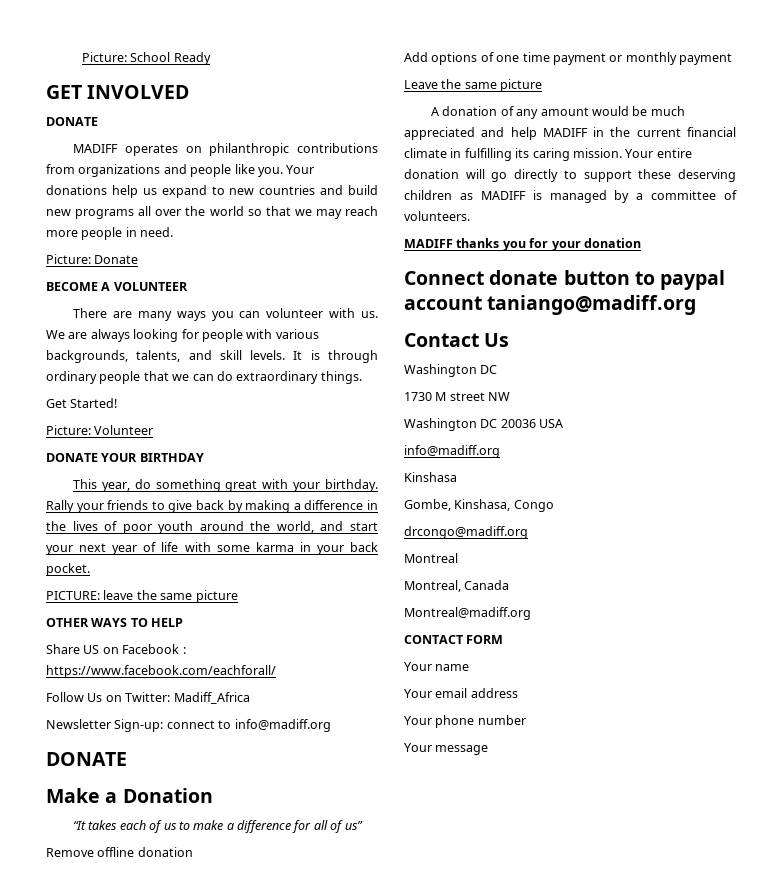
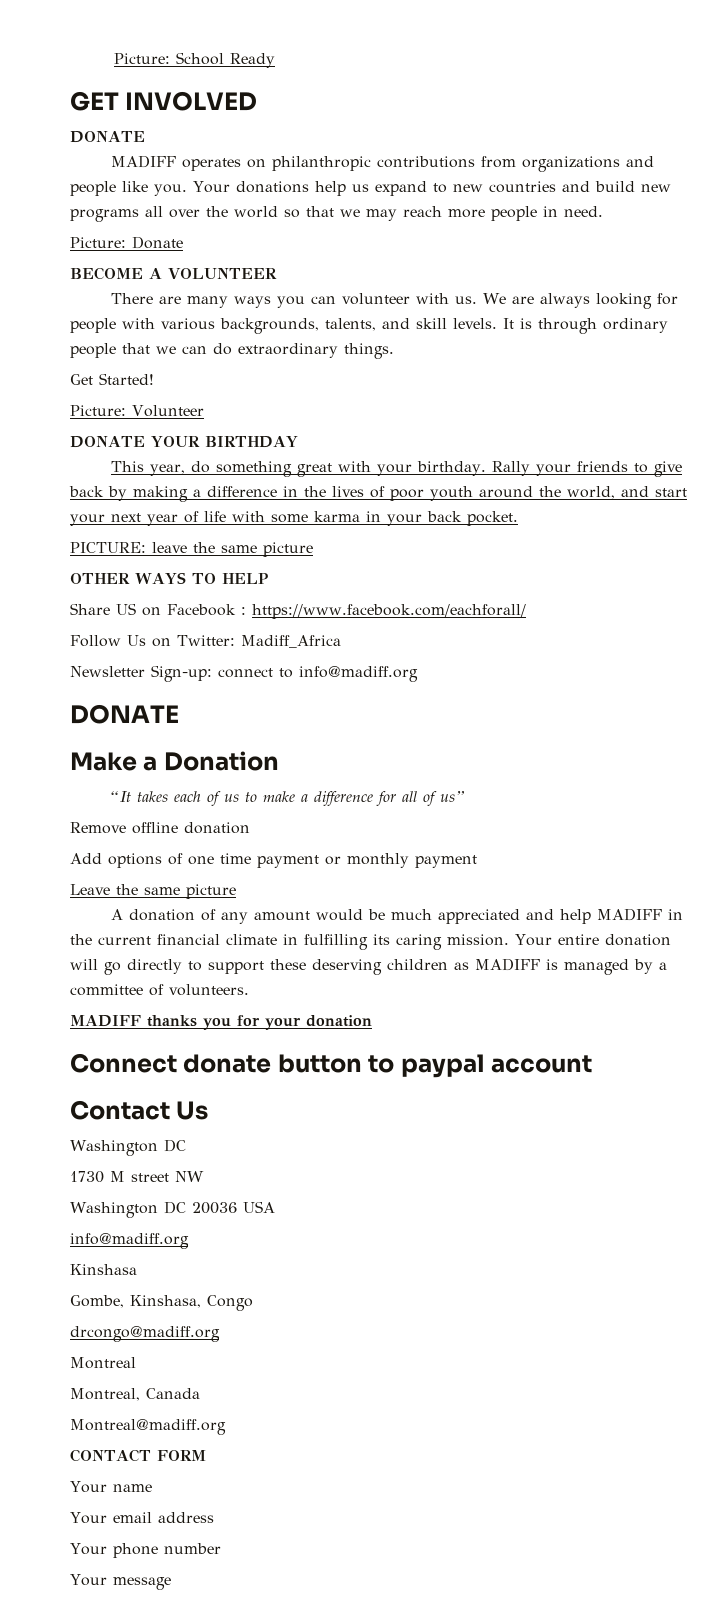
- Connect donate button to paypal account taniango@madiff.org
+ Connect donate button to paypal account

